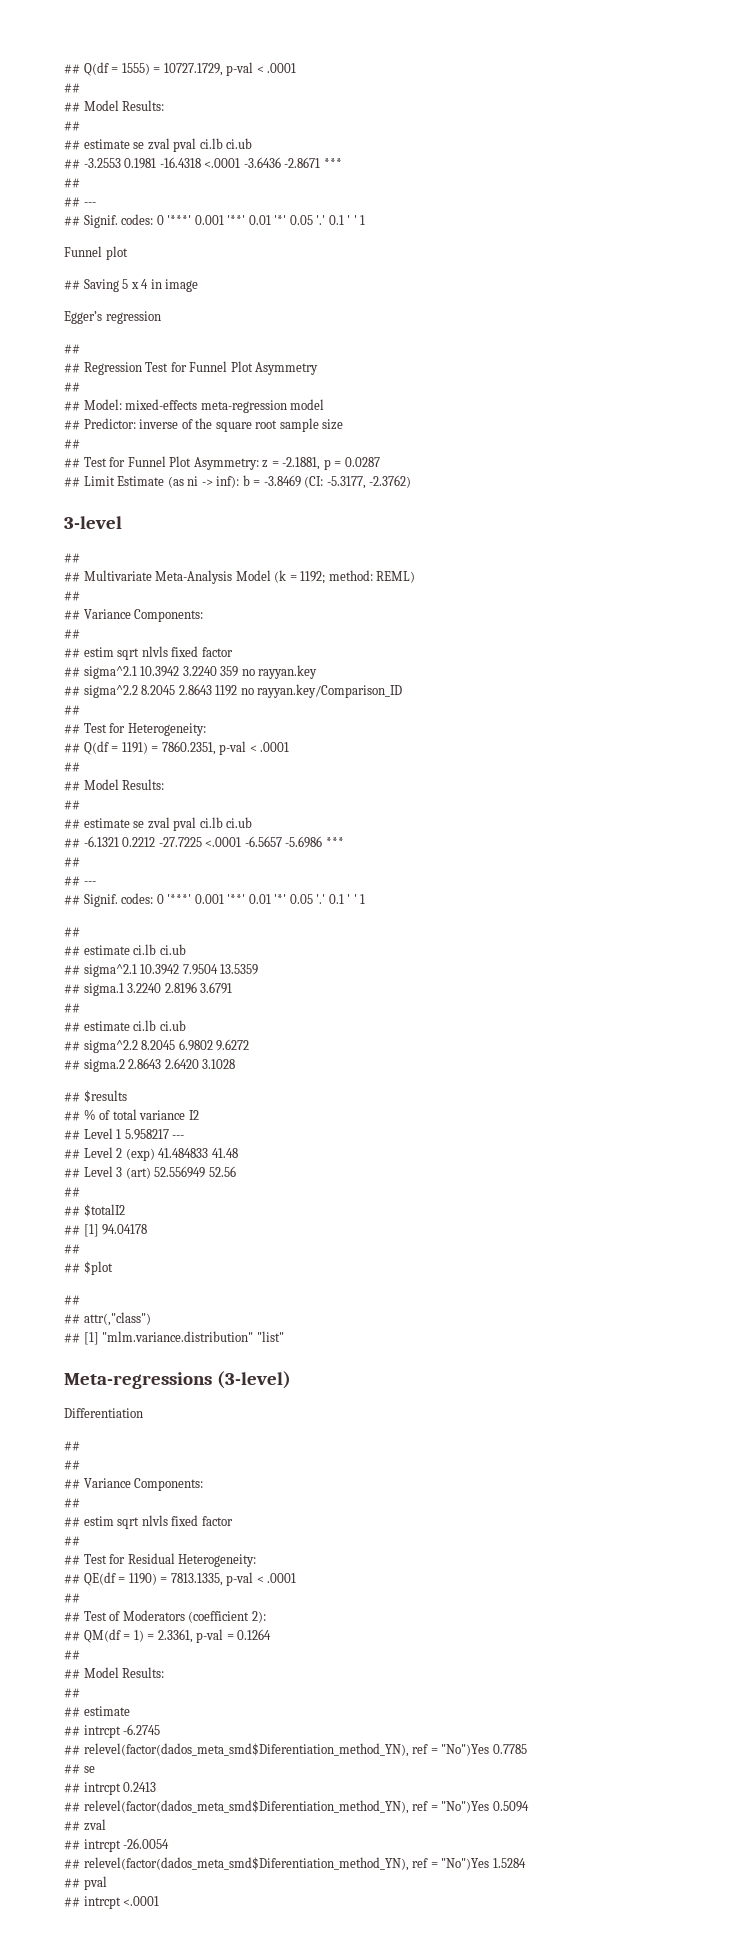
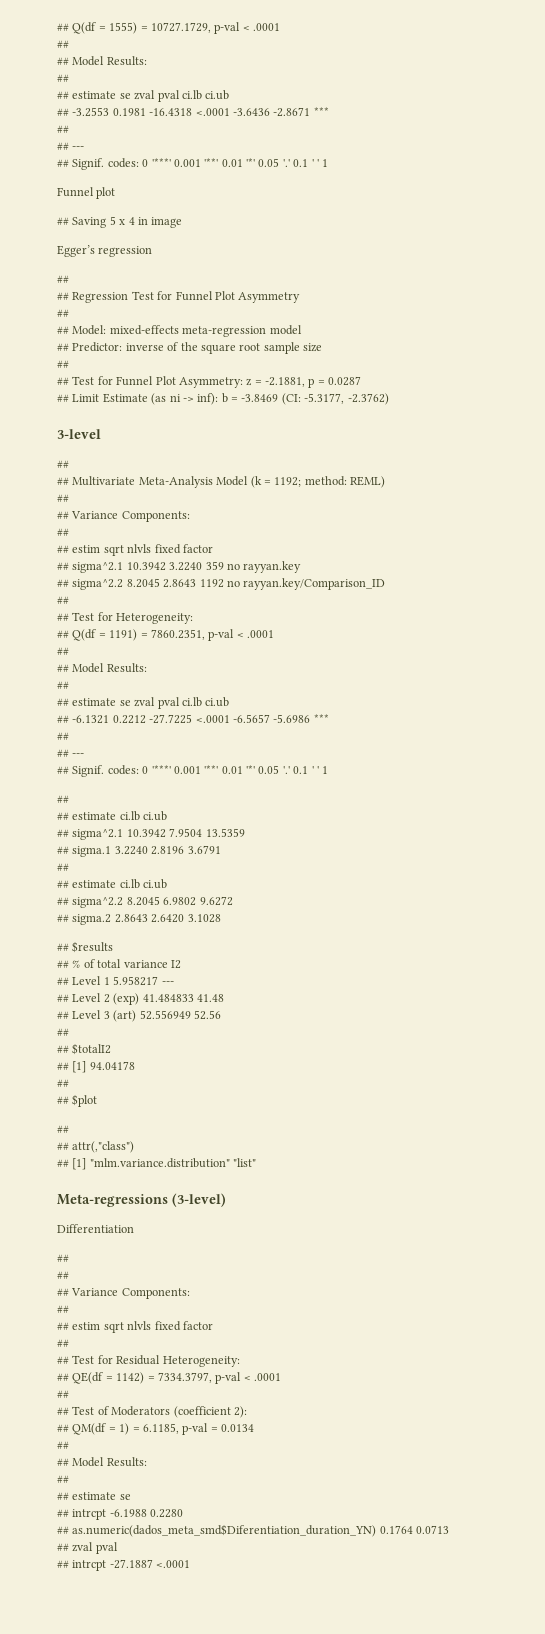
- ## QE(df = 1190) = 7813.1335, p-val < .0001
+ ## QE(df = 1142) = 7334.3797, p-val < .0001
- ## QM(df = 1) = 2.3361, p-val = 0.1264
+ ## QM(df = 1) = 6.1185, p-val = 0.0134
  ##
  ## Model Results:
  ##
- ## estimate
- ## intrcpt -6.2745
- ## relevel(factor(dados_meta_smd$Diferentiation_method_YN), ref = "No")Yes 0.7785
- ## se
+ ## estimate se
- ## intrcpt 0.2413
- ## relevel(factor(dados_meta_smd$Diferentiation_method_YN), ref = "No")Yes 0.5094
- ## zval
- ## intrcpt -26.0054
- ## relevel(factor(dados_meta_smd$Diferentiation_method_YN), ref = "No")Yes 1.5284
- ## pval
+ ## intrcpt -6.1988 0.2280
+ ## as.numeric(dados_meta_smd$Diferentiation_duration_YN) 0.1764 0.0713
+ ## zval pval
- ## intrcpt <.0001
+ ## intrcpt -27.1887 <.0001

